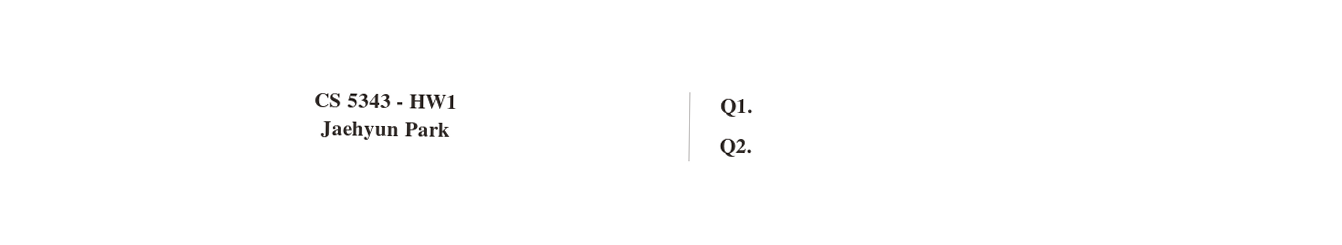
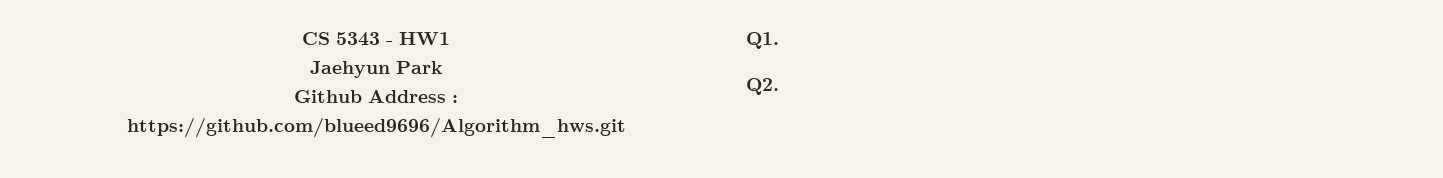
+ Github Address : https://github.com/blueed9696/Algorithm_hws.git

